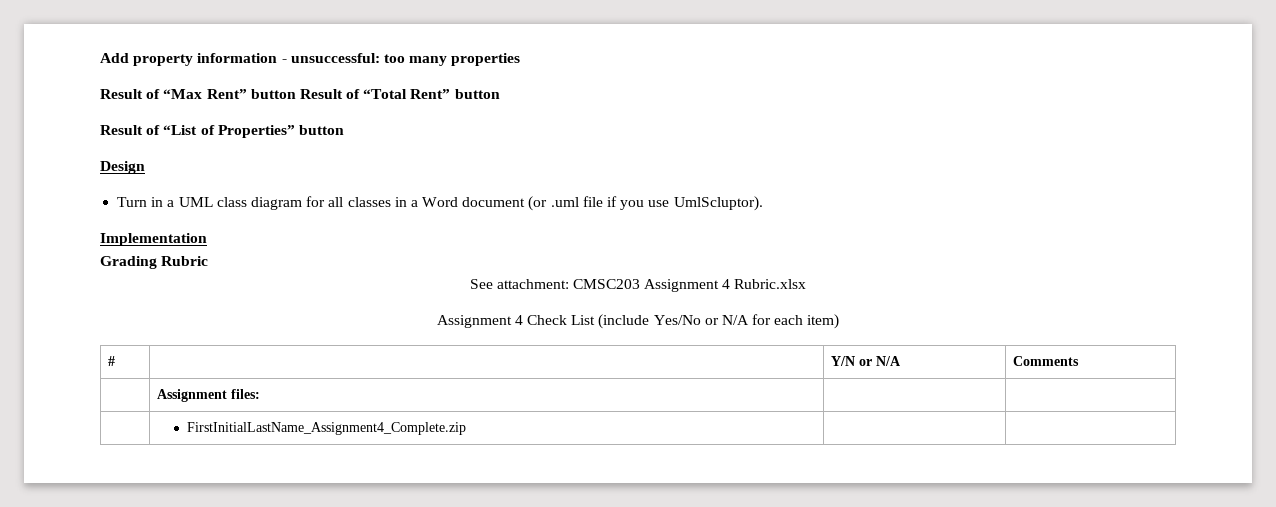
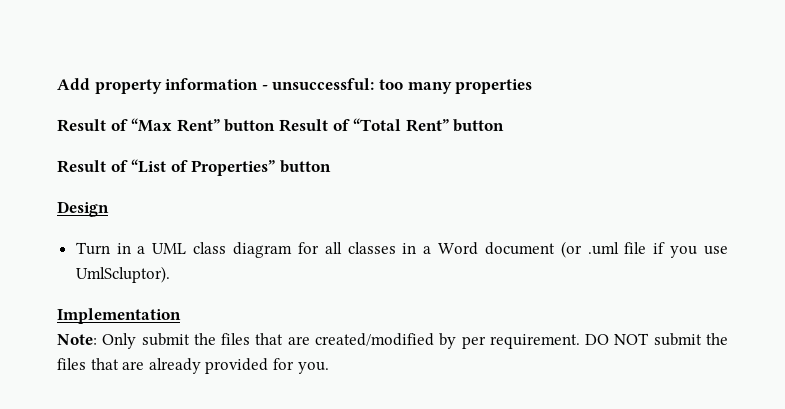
- Grading Rubric
- See attachment: CMSC203 Assignment 4 Rubric.xlsx
- Assignment 4 Check List (include Yes/No or N/A for each item)
- # | | Y/N or N/A | Comments
- | Assignment files: | |
- | FirstInitialLastName_Assignment4_Complete.zip | |
+ Note: Only submit the files that are created/modified by per requirement. DO NOT submit the files that are already provided for you.

